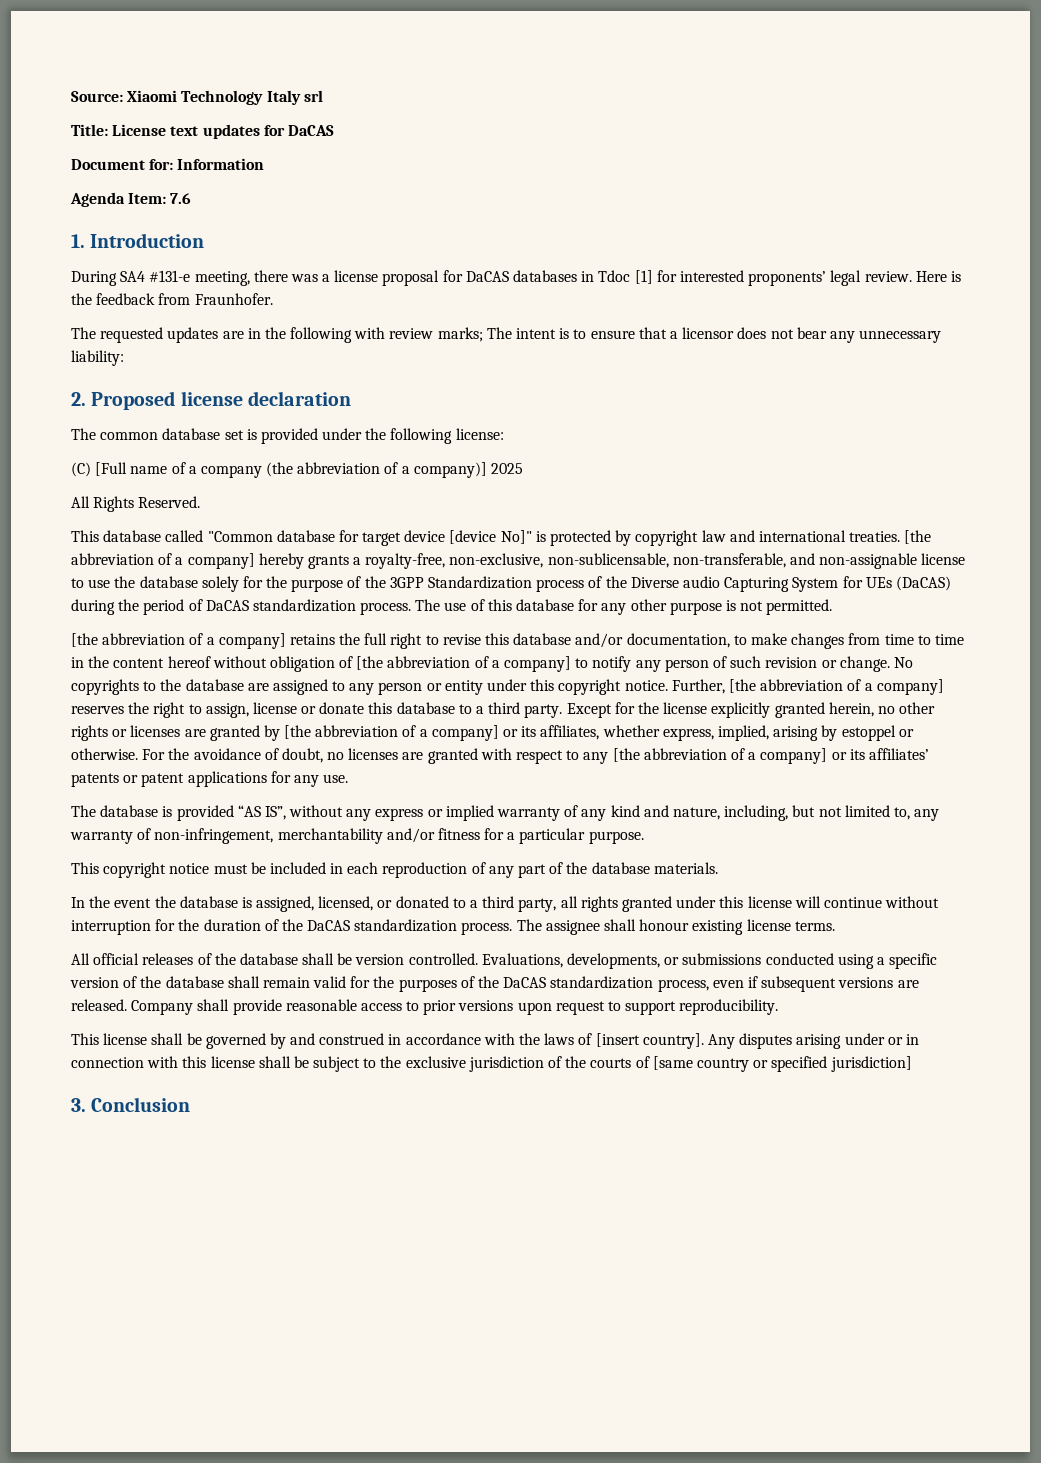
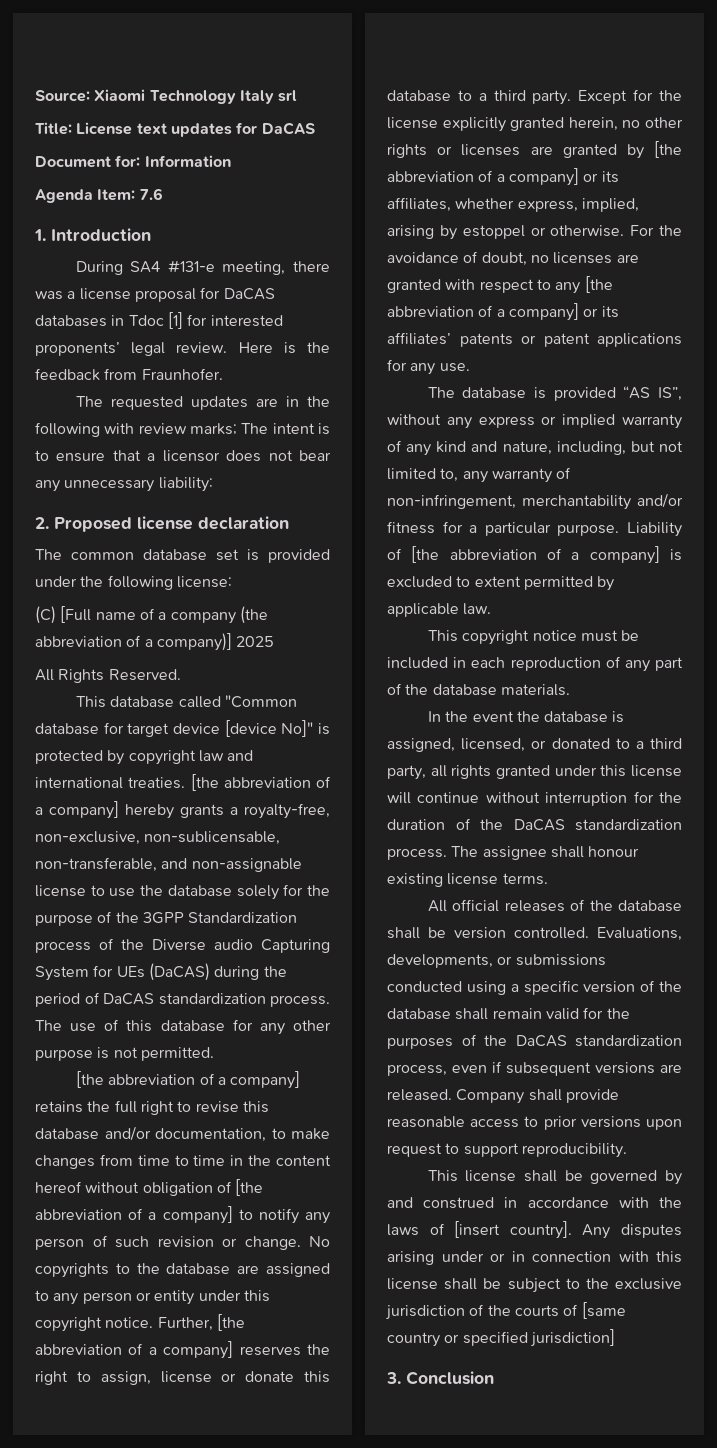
+ Liability of [the abbreviation of a company] is excluded to extent permitted by applicable law.

